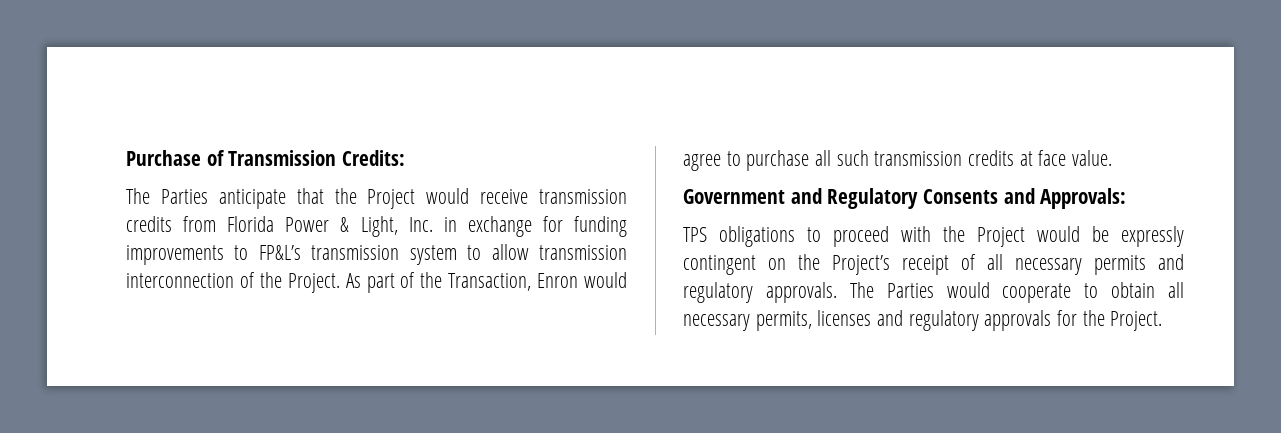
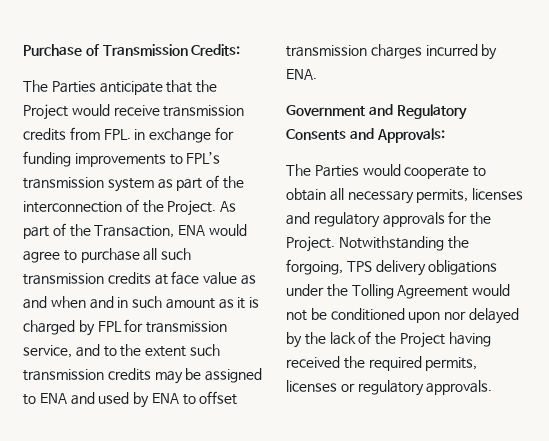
- The Parties anticipate that the Project would receive transmission credits from Florida Power & Light, Inc. in exchange for funding improvements to FP&L’s transmission system to allow transmission interconnection of the Project.
+ The Parties anticipate that the Project would receive transmission credits from FPL. in exchange for funding improvements to FPL’s transmission system as part of the interconnection of the Project.
- As part of the Transaction, Enron would agree to purchase all such transmission credits at face value.
+ As part of the Transaction, ENA would agree to purchase all such transmission credits at face value as and when and in such amount as it is charged by FPL for transmission service, and to the extent such transmission credits may be assigned to ENA and used by ENA to offset transmission charges incurred by ENA.
- TPS obligations to proceed with the Project would be expressly contingent on the Project’s receipt of all necessary permits and regulatory approvals.
+ Notwithstanding the forgoing, TPS delivery obligations under the Tolling Agreement would not be conditioned upon nor delayed by the lack of the Project having received the required permits, licenses or regulatory approvals.

